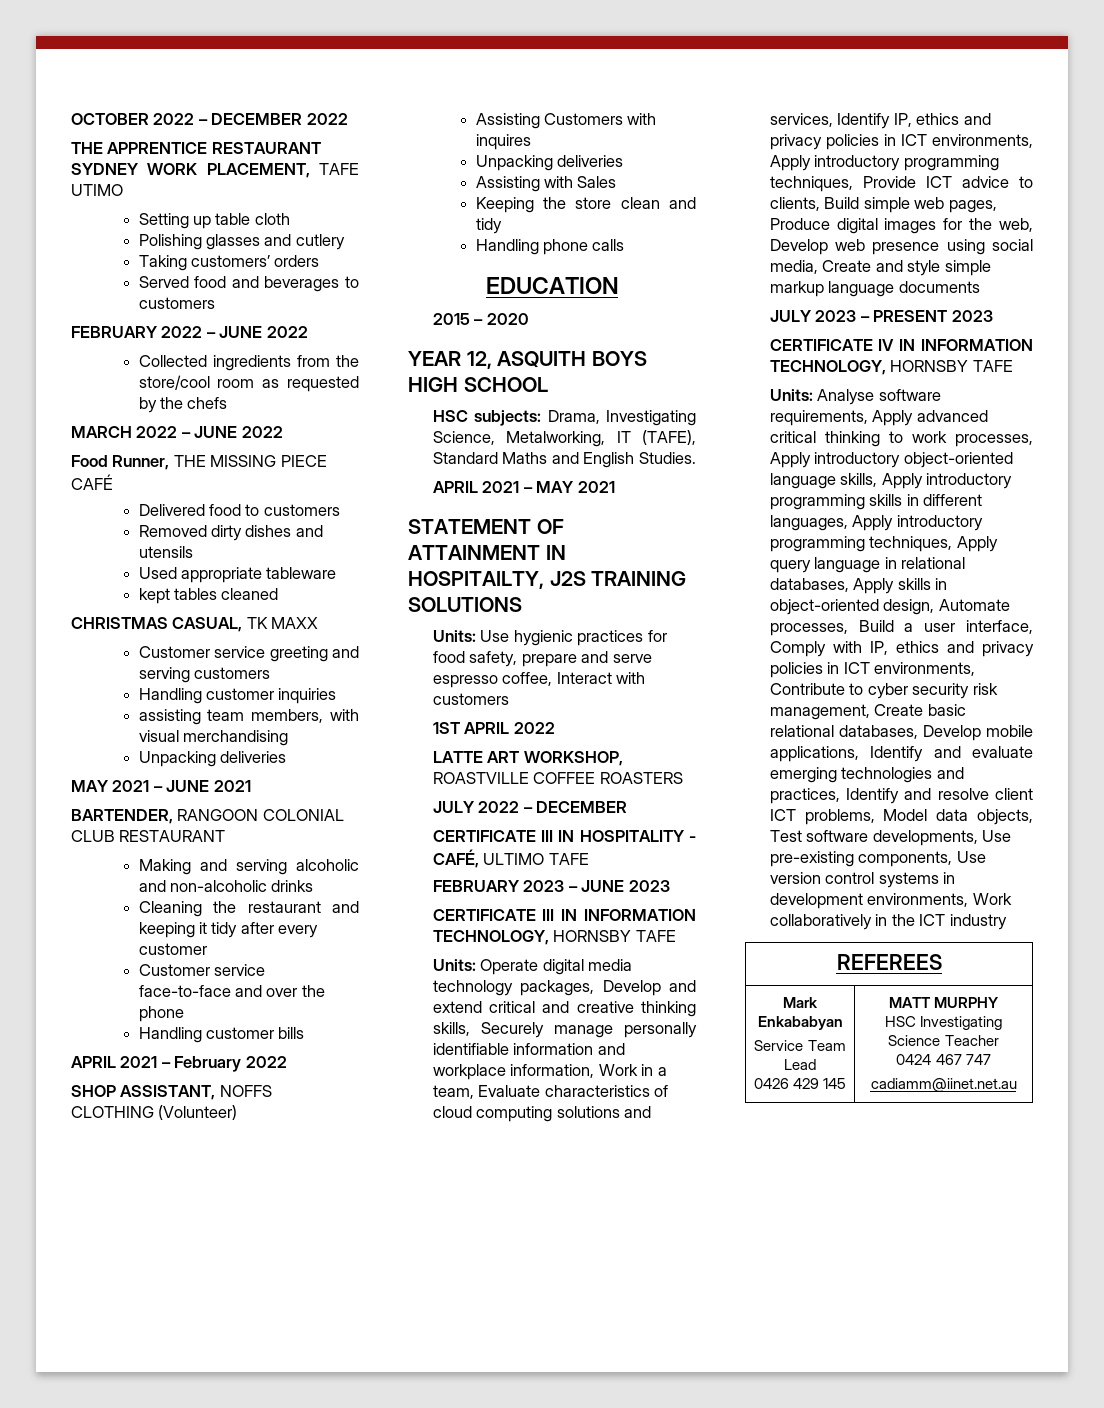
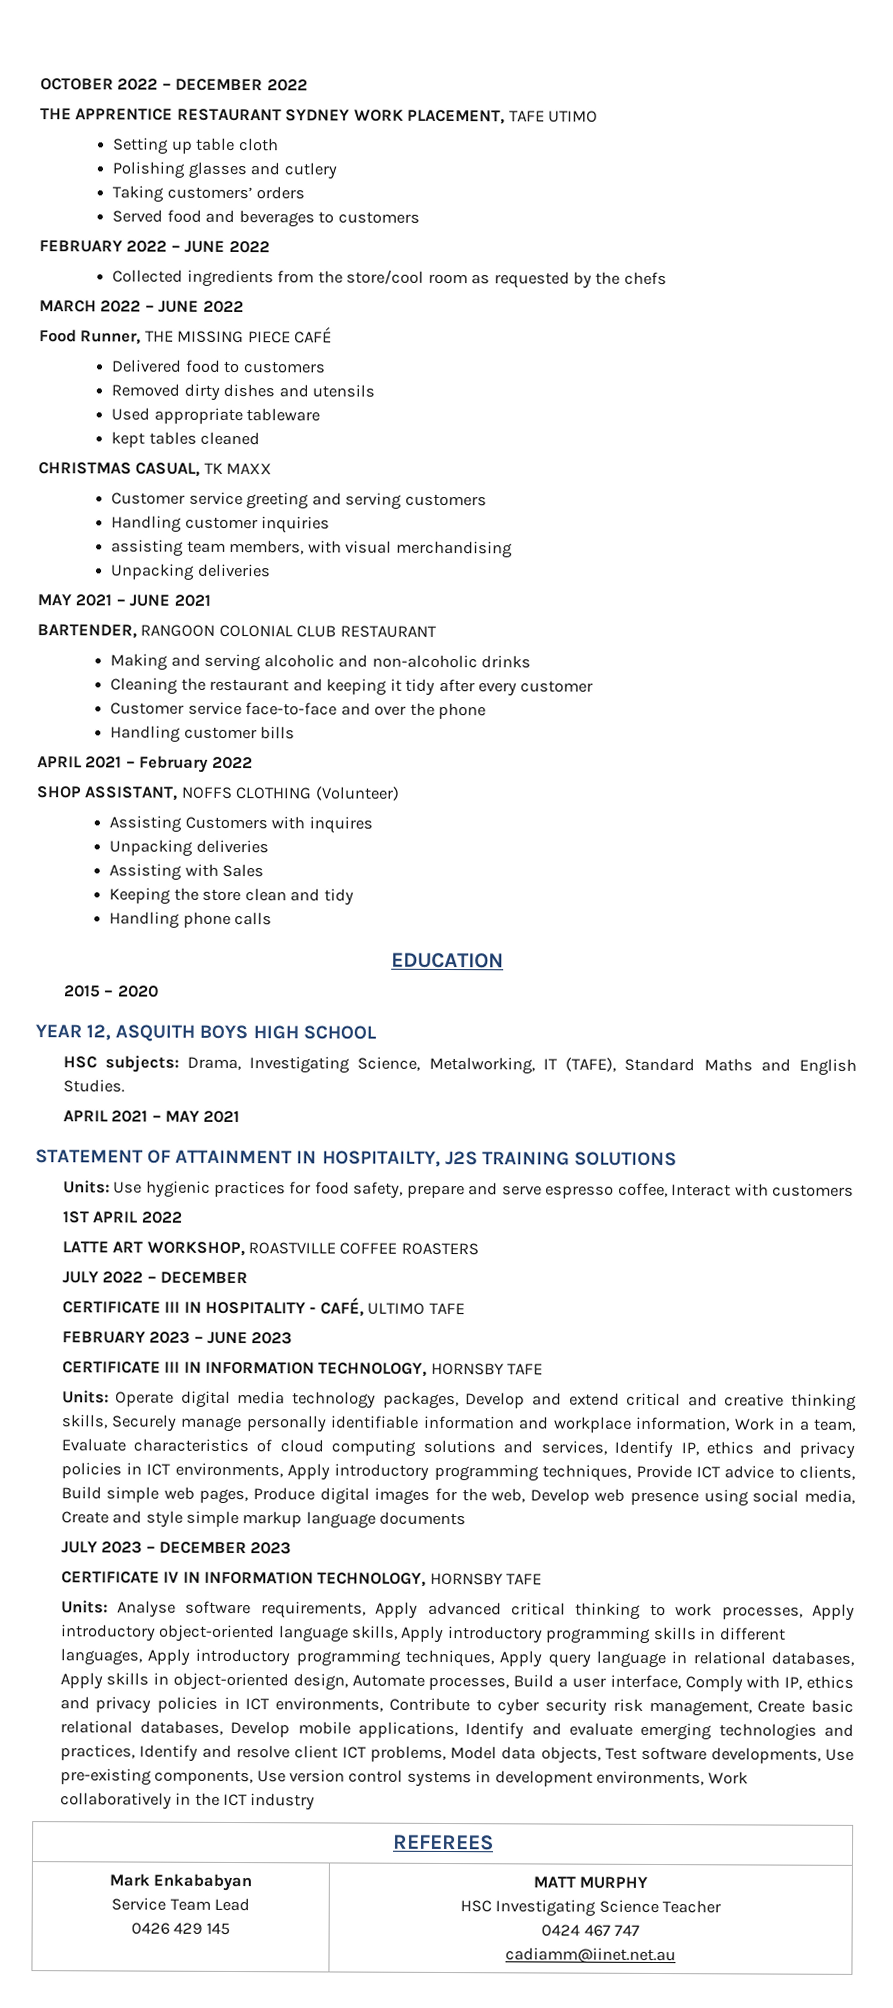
- JULY 2023 – PRESENT 2023
+ JULY 2023 – DECEMBER 2023

